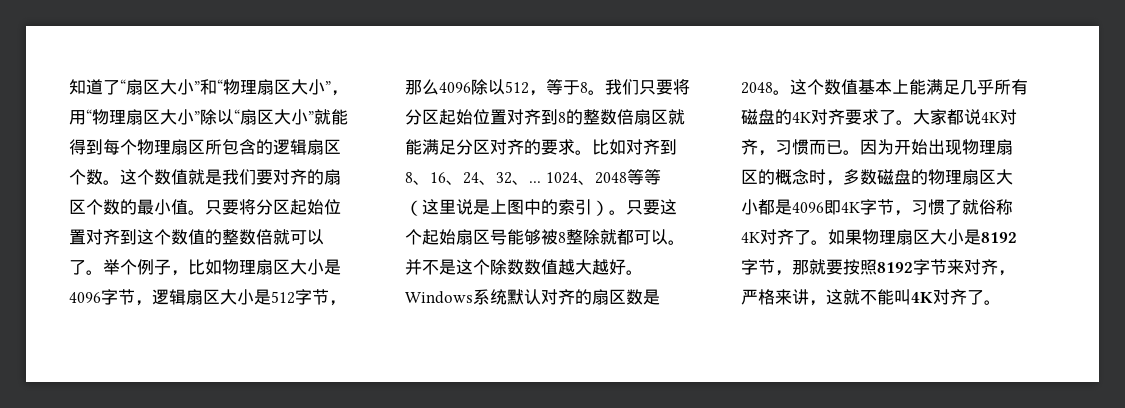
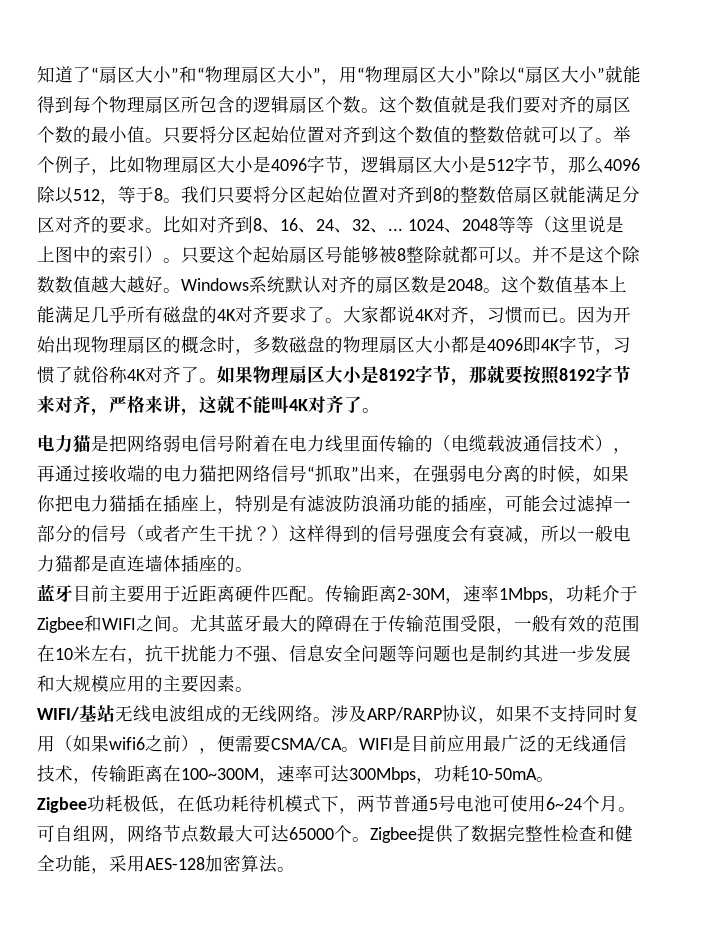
+ 电力猫是把网络弱电信号附着在电力线里面传输的（电缆载波通信技术），再通过接收端的电力猫把网络信号“抓取”出来，在强弱电分离的时候，如果你把电力猫插在插座上，特别是有滤波防浪涌功能的插座，可能会过滤掉一部分的信号（或者产生干扰？）这样得到的信号强度会有衰减，所以一般电力猫都是直连墙体插座的。
+ 蓝牙目前主要用于近距离硬件匹配。传输距离2-30M，速率1Mbps，功耗介于Zigbee和WIFI之间。尤其蓝牙最大的障碍在于传输范围受限，一般有效的范围在10米左右，抗干扰能力不强、信息安全问题等问题也是制约其进一步发展和大规模应用的主要因素。
+ WIFI/基站无线电波组成的无线网络。涉及ARP/RARP协议，如果不支持同时复用（如果wifi6之前），便需要CSMA/CA。WIFI是目前应用最广泛的无线通信技术，传输距离在100~300M，速率可达300Mbps，功耗10-50mA。
+ Zigbee功耗极低，在低功耗待机模式下，两节普通5号电池可使用6~24个月。可自组网，网络节点数最大可达65000个。Zigbee提供了数据完整性检查和健全功能，采用AES-128加密算法。

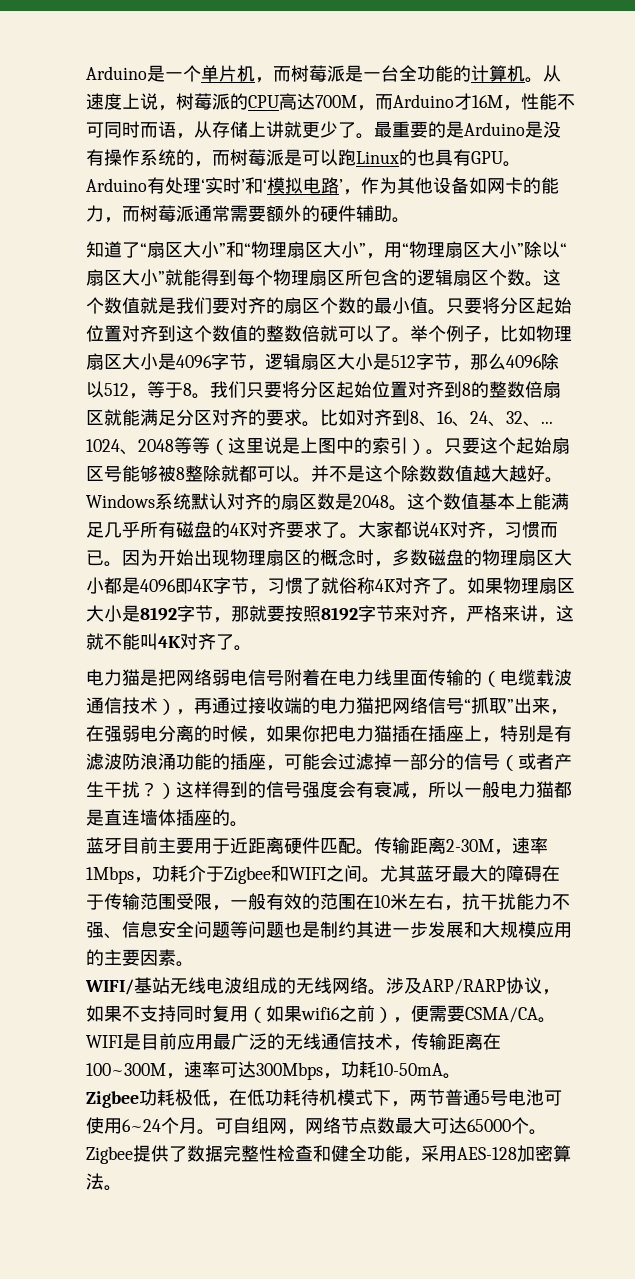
+ Arduino是一个单片机，而树莓派是一台全功能的计算机。从速度上说，树莓派的CPU高达700M，而Arduino才16M，性能不可同时而语，从存储上讲就更少了。最重要的是Arduino是没有操作系统的，而树莓派是可以跑Linux的也具有GPU。Arduino有处理‘实时’和‘模拟电路’，作为其他设备如网卡的能力，而树莓派通常需要额外的硬件辅助。

